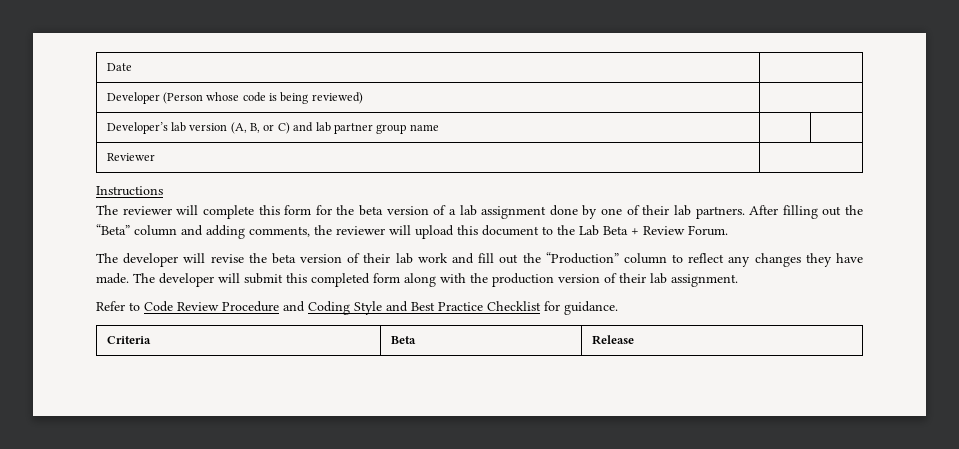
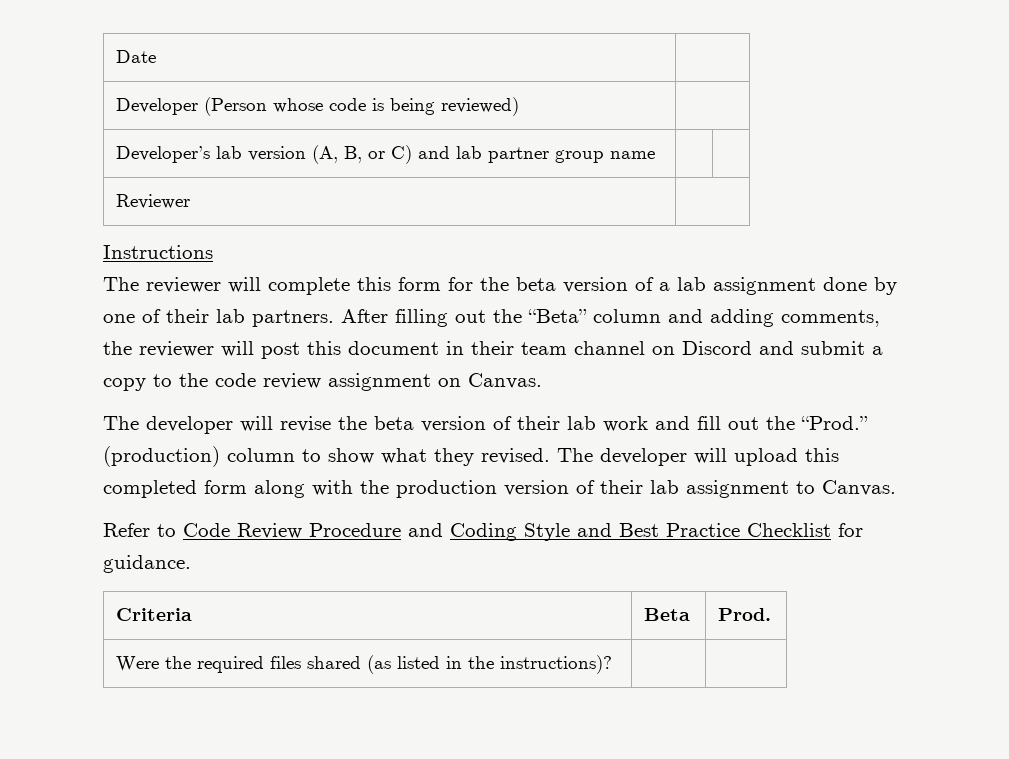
- After filling out the “Beta” column and adding comments, the reviewer will upload this document to the Lab Beta + Review Forum.
+ After filling out the “Beta” column and adding comments, the reviewer will post this document in their team channel on Discord and submit a copy to the code review assignment on Canvas.
- The developer will revise the beta version of their lab work and fill out the “Production” column to reflect any changes they have made. The developer will submit this completed form along with the production version of their lab assignment.
+ The developer will revise the beta version of their lab work and fill out the “Prod.” (production) column to show what they revised. The developer will upload this completed form along with the production version of their lab assignment to Canvas.
- Criteria | Beta | Release
+ Criteria | Beta | Prod.
+ Were the required files shared (as listed in the instructions)? | |

